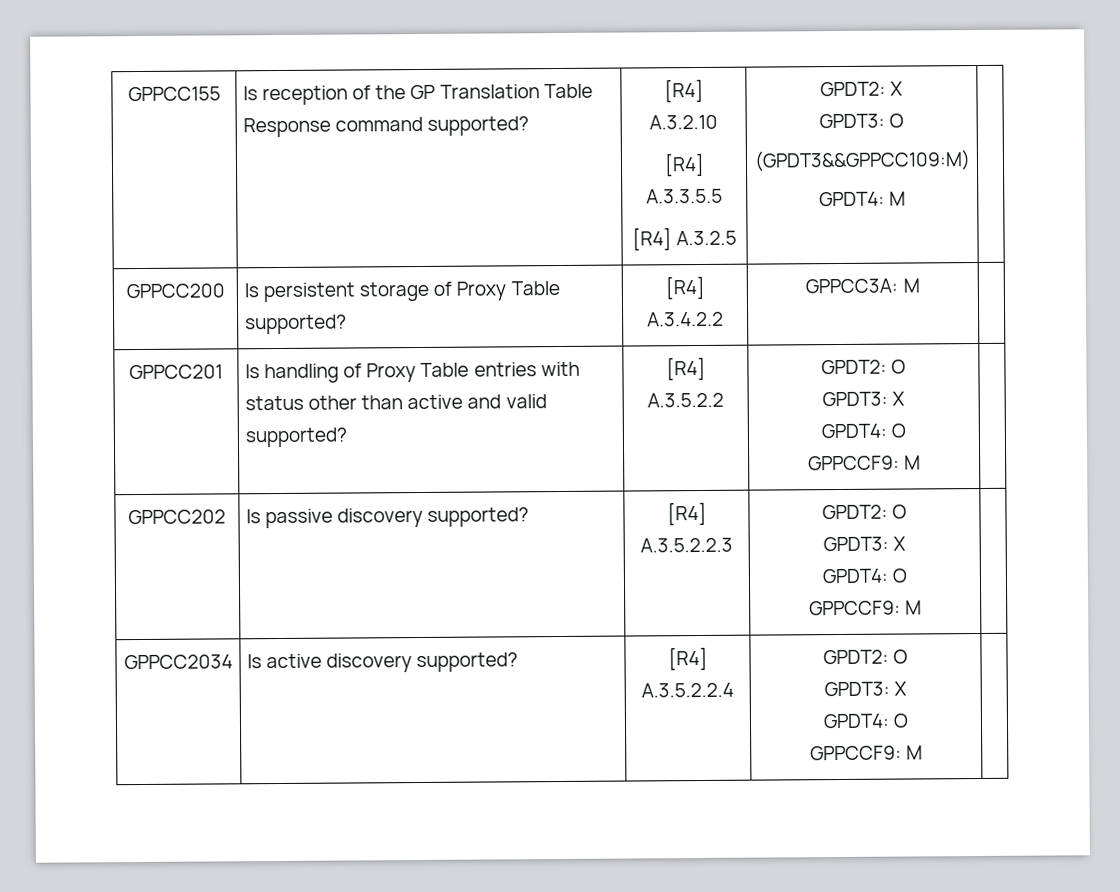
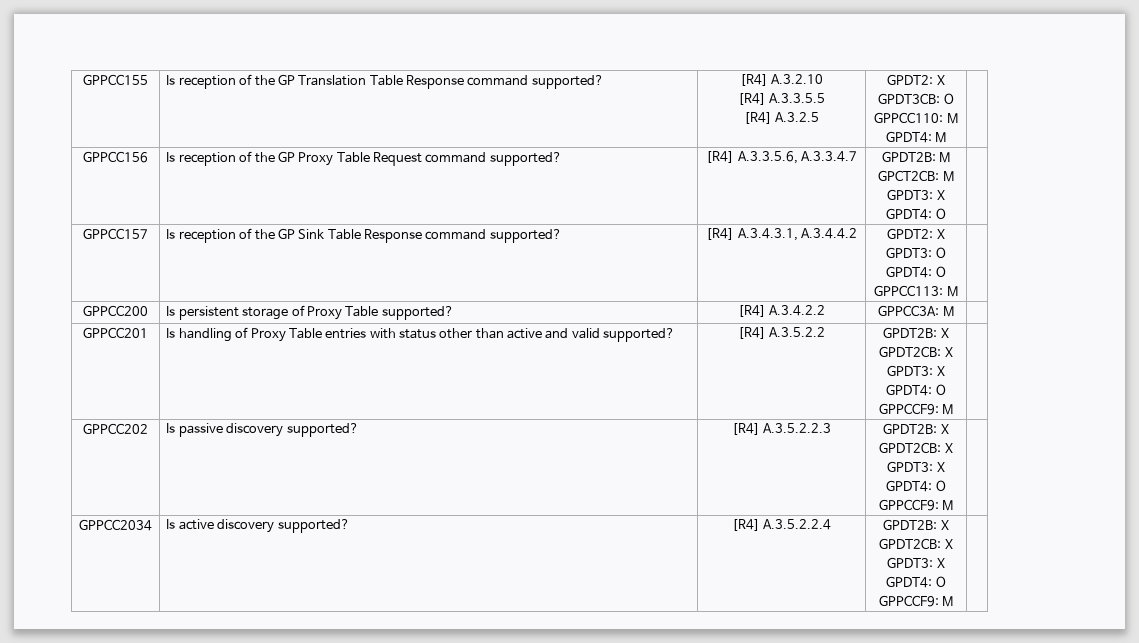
  GPPCC155 | Is reception of the GP Translation Table Response command supported? | [R4] A.3.2.10
  [R4] A.3.3.5.5
  [R4] A.3.2.5 | GPDT2: X
+ GPDT3CB: O
+ GPPCC110: M
+ GPDT4: M |
+ GPPCC156 | Is reception of the GP Proxy Table Request command supported? | [R4] A.3.3.5.6, A.3.3.4.7 | GPDT2B: M
+ GPCT2CB: M
+ GPDT3: X
+ GPDT4: O |
+ GPPCC157 | Is reception of the GP Sink Table Response command supported? | [R4] A.3.4.3.1, A.3.4.4.2 | GPDT2: X
  GPDT3: O
- (GPDT3&&GPPCC109:M)
- GPDT4: M |
+ GPDT4: O
+ GPPCC113: M |
- GPPCC201 | Is handling of Proxy Table entries with status other than active and valid supported? | [R4] A.3.5.2.2 | GPDT2: O
+ GPPCC201 | Is handling of Proxy Table entries with status other than active and valid supported? | [R4] A.3.5.2.2 | GPDT2B: X
+ GPDT2CB: X
- GPPCC202 | Is passive discovery supported? | [R4] A.3.5.2.2.3 | GPDT2: O
+ GPPCC202 | Is passive discovery supported? | [R4] A.3.5.2.2.3 | GPDT2B: X
+ GPDT2CB: X
- GPPCC2034 | Is active discovery supported? | [R4] A.3.5.2.2.4 | GPDT2: O
+ GPPCC2034 | Is active discovery supported? | [R4] A.3.5.2.2.4 | GPDT2B: X
+ GPDT2CB: X

